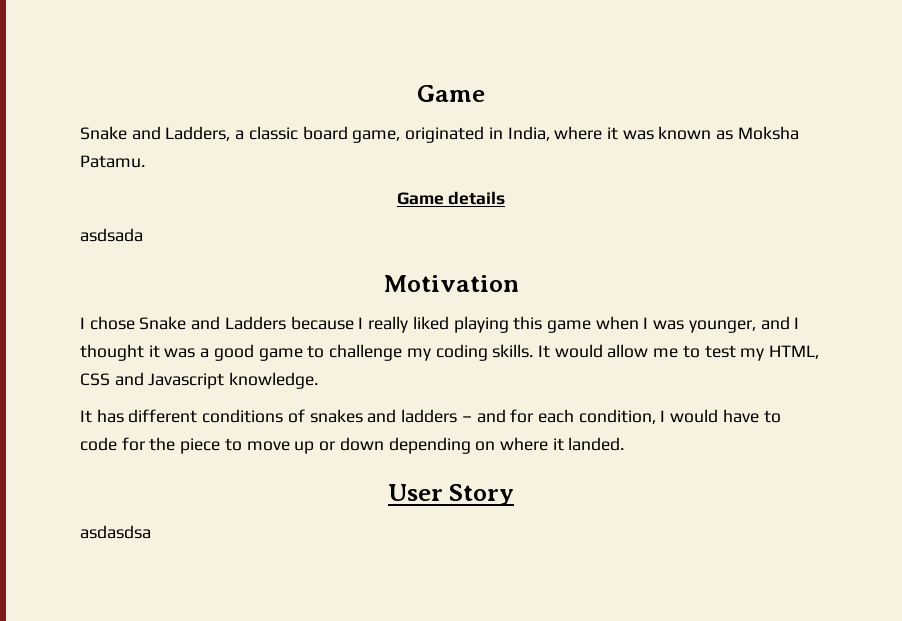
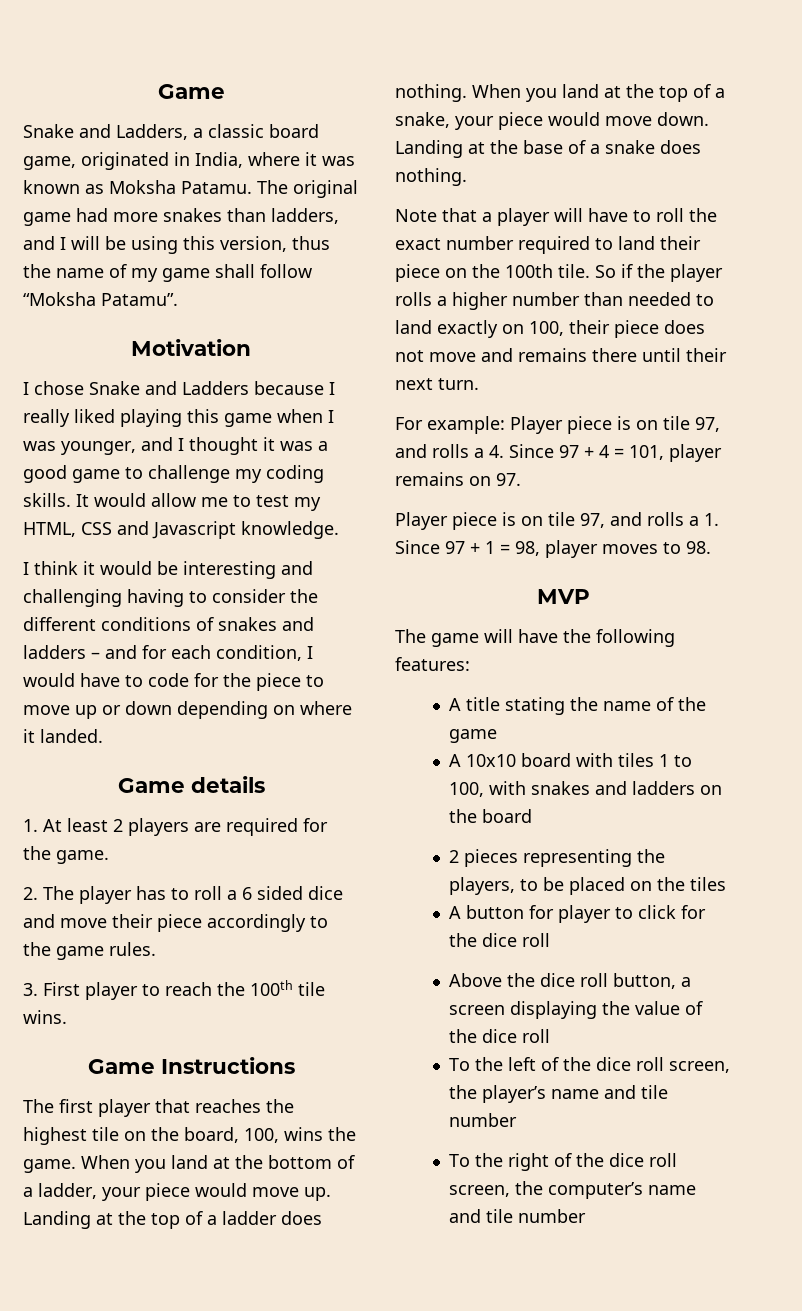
- Snake and Ladders, a classic board game, originated in India, where it was known as Moksha Patamu.
- Game details
- asdsada
+ Snake and Ladders, a classic board game, originated in India, where it was known as Moksha Patamu. The original game had more snakes than ladders, and I will be using this version, thus the name of my game shall follow “Moksha Patamu”.
- It has different conditions of snakes and ladders – and for each condition, I would have to code for the piece to move up or down depending on where it landed.
+ I think it would be interesting and challenging having to consider the different conditions of snakes and ladders – and for each condition, I would have to code for the piece to move up or down depending on where it landed.
- User Story
- asdasdsa
+ Game details
+ 1. At least 2 players are required for the game.
+ 2. The player has to roll a 6 sided dice and move their piece accordingly to the game rules.
+ 3. First player to reach the 100th tile wins.
+ Game Instructions
+ The first player that reaches the highest tile on the board, 100, wins the game. When you land at the bottom of a ladder, your piece would move up. Landing at the top of a ladder does nothing. When you land at the top of a snake, your piece would move down. Landing at the base of a snake does nothing.
+ Note that a player will have to roll the exact number required to land their piece on the 100th tile. So if the player rolls a higher number than needed to land exactly on 100, their piece does not move and remains there until their next turn.
+ For example: Player piece is on tile 97, and rolls a 4. Since 97 + 4 = 101, player remains on 97.
+ Player piece is on tile 97, and rolls a 1. Since 97 + 1 = 98, player moves to 98.
+ MVP
+ The game will have the following features:
+ A title stating the name of the game
+ A 10x10 board with tiles 1 to 100, with snakes and ladders on the board
+ 2 pieces representing the players, to be placed on the tiles
+ A button for player to click for the dice roll
+ Above the dice roll button, a screen displaying the value of the dice roll
+ To the left of the dice roll screen, the player’s name and tile number
+ To the right of the dice roll screen, the computer’s name and tile number

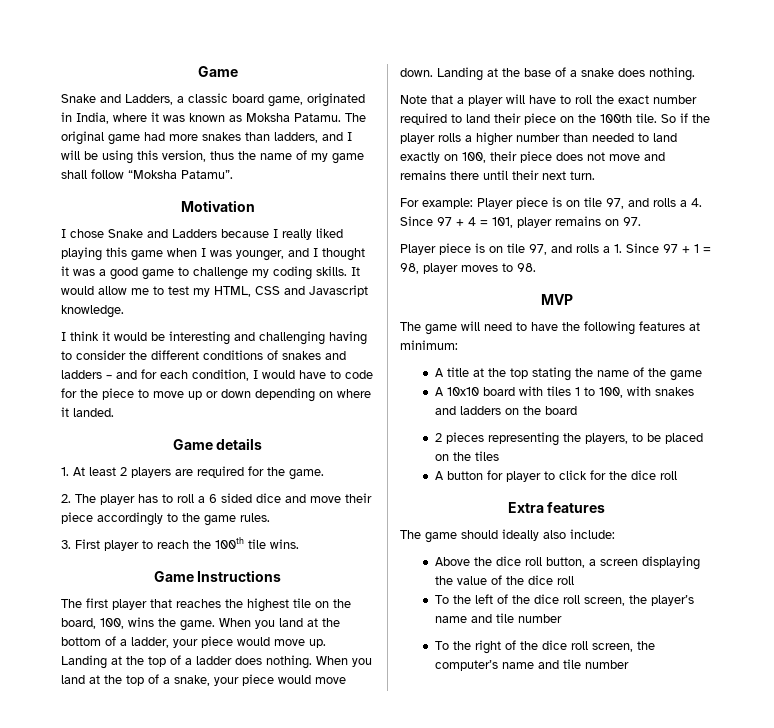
- The game will have the following features:
+ The game will need to have the following features at minimum:
- A title stating the name of the game
+ A title at the top stating the name of the game
+ Extra features
+ The game should ideally also include:

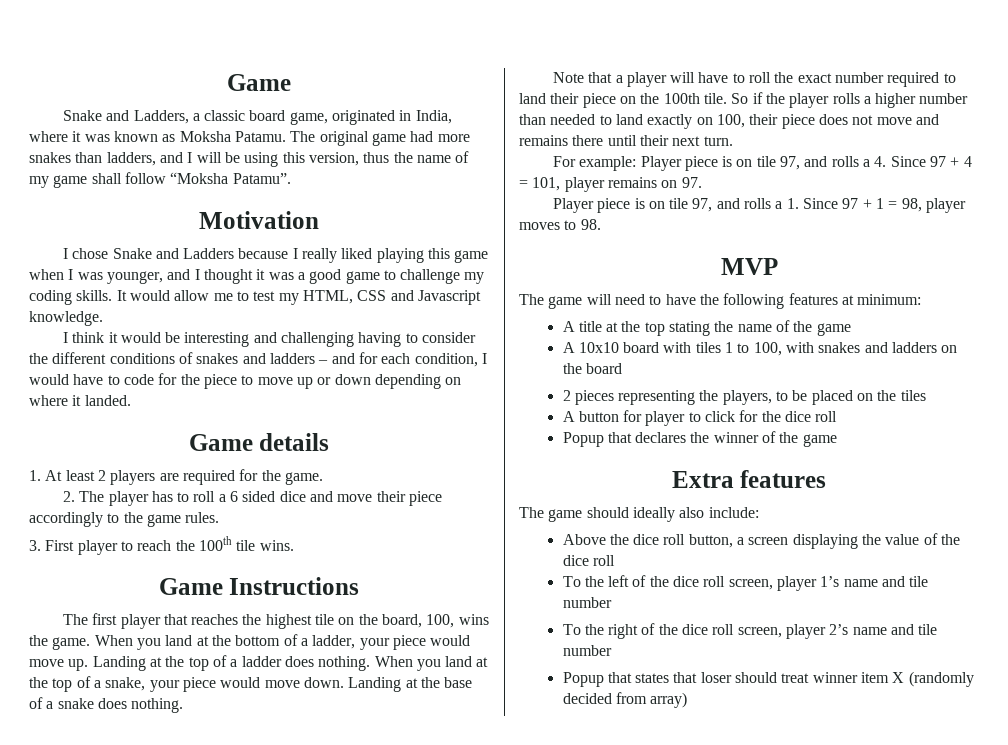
+ Popup that declares the winner of the game
- To the left of the dice roll screen, the player’s name and tile number
+ To the left of the dice roll screen, player 1’s name and tile number
- To the right of the dice roll screen, the computer’s name and tile number
+ To the right of the dice roll screen, player 2’s name and tile number
+ Popup that states that loser should treat winner item X (randomly decided from array)

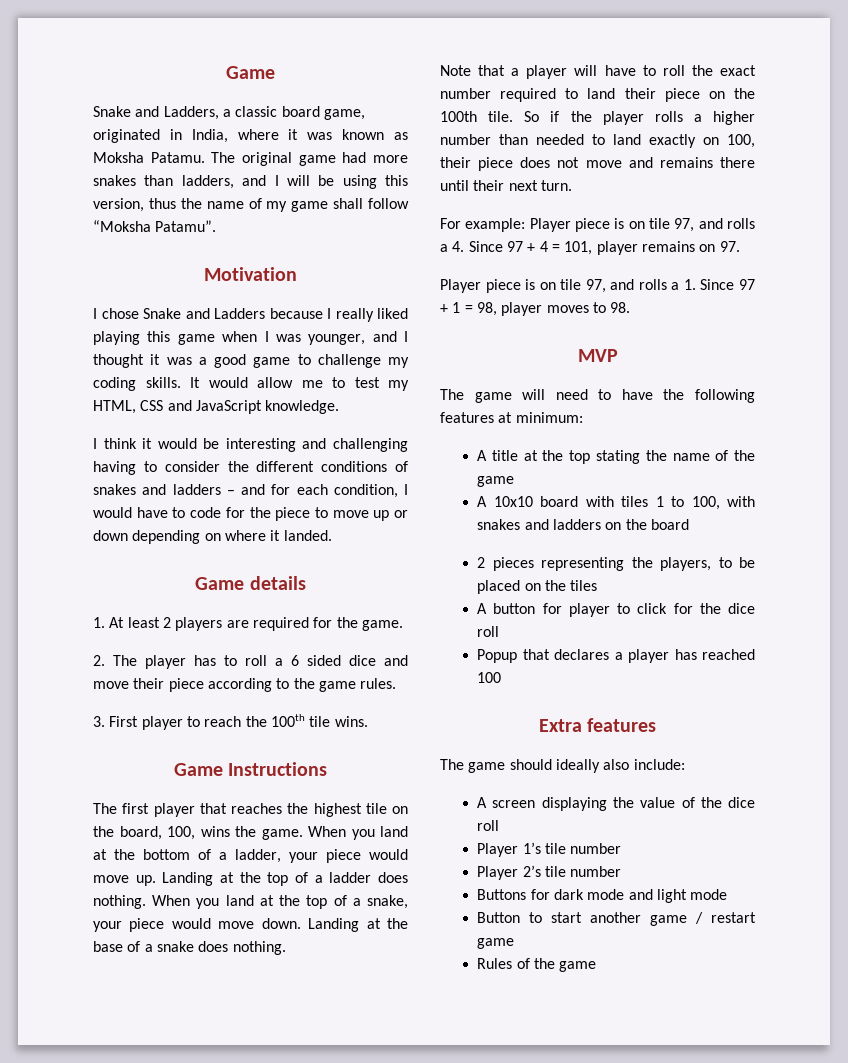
- It would allow me to test my HTML, CSS and Javascript knowledge.
+ It would allow me to test my HTML, CSS and JavaScript knowledge.
- 2. The player has to roll a 6 sided dice and move their piece accordingly to the game rules.
+ 2. The player has to roll a 6 sided dice and move their piece according to the game rules.
- Popup that declares the winner of the game
+ Popup that declares a player has reached 100
- Above the dice roll button, a screen displaying the value of the dice roll
+ A screen displaying the value of the dice roll
- To the left of the dice roll screen, player 1’s name and tile number
- To the right of the dice roll screen, player 2’s name and tile number
- Popup that states that loser should treat winner item X (randomly decided from array)
+ Player 1’s tile number
+ Player 2’s tile number
+ Buttons for dark mode and light mode
+ Button to start another game / restart game
+ Rules of the game

